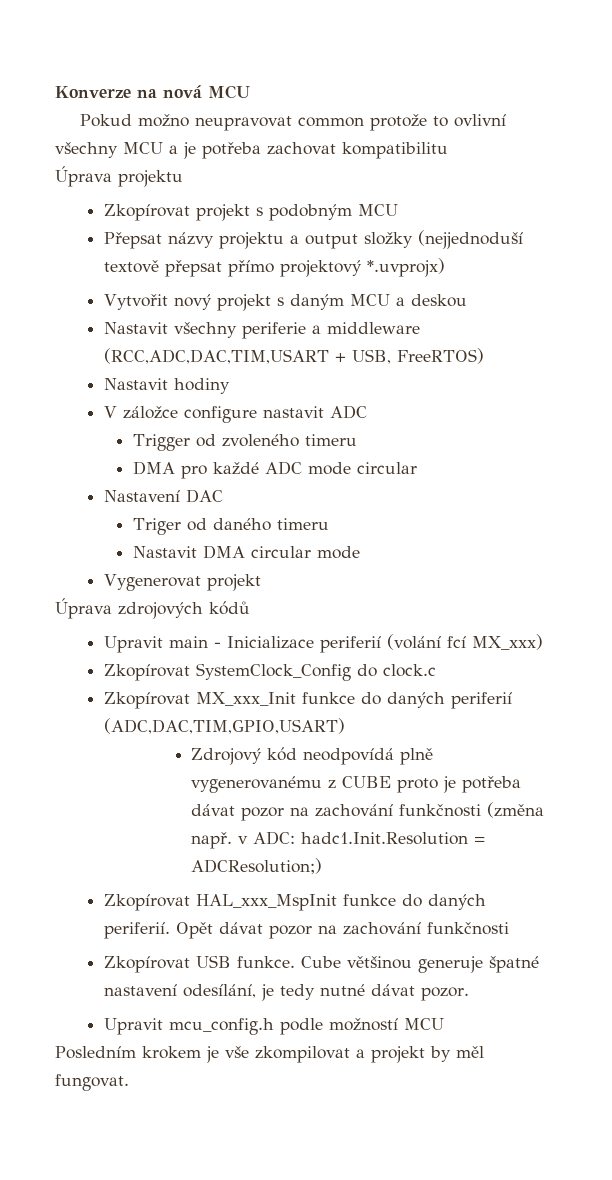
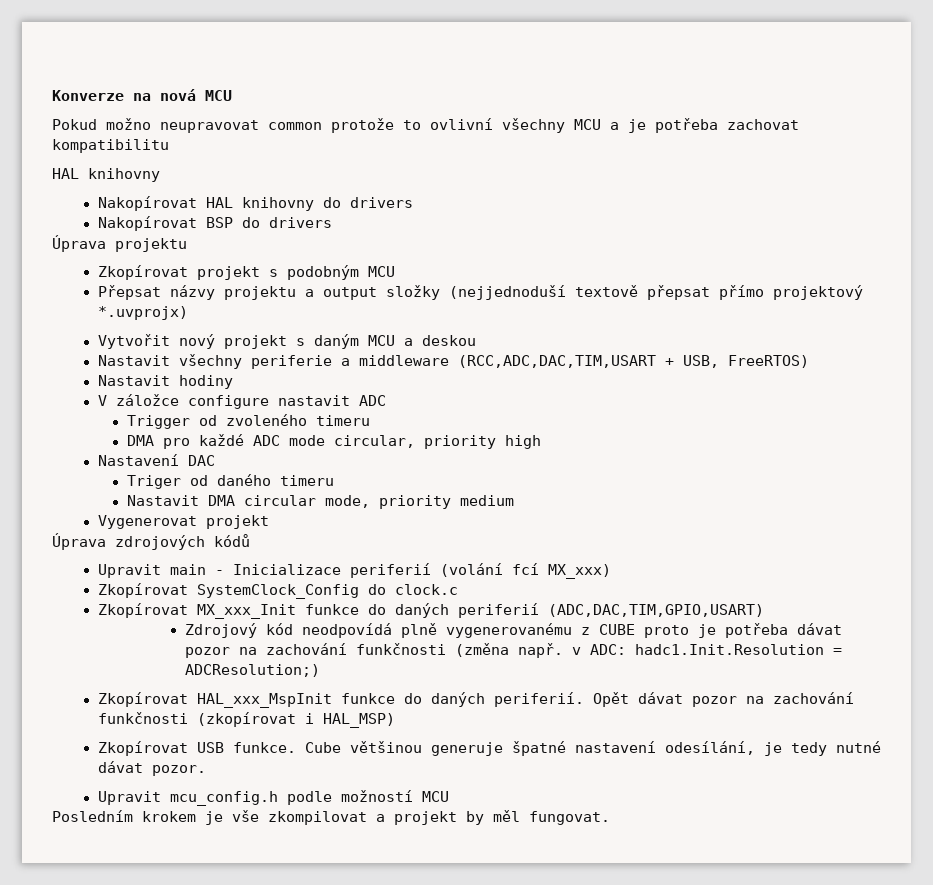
  Pokud možno neupravovat common protože to ovlivní všechny MCU a je potřeba zachovat kompatibilitu
+ HAL knihovny
+ Nakopírovat HAL knihovny do drivers
+ Nakopírovat BSP do drivers
- DMA pro každé ADC mode circular
+ DMA pro každé ADC mode circular, priority high
- Nastavit DMA circular mode
+ Nastavit DMA circular mode, priority medium
- Opět dávat pozor na zachování funkčnosti
+ Opět dávat pozor na zachování funkčnosti (zkopírovat i HAL_MSP)

